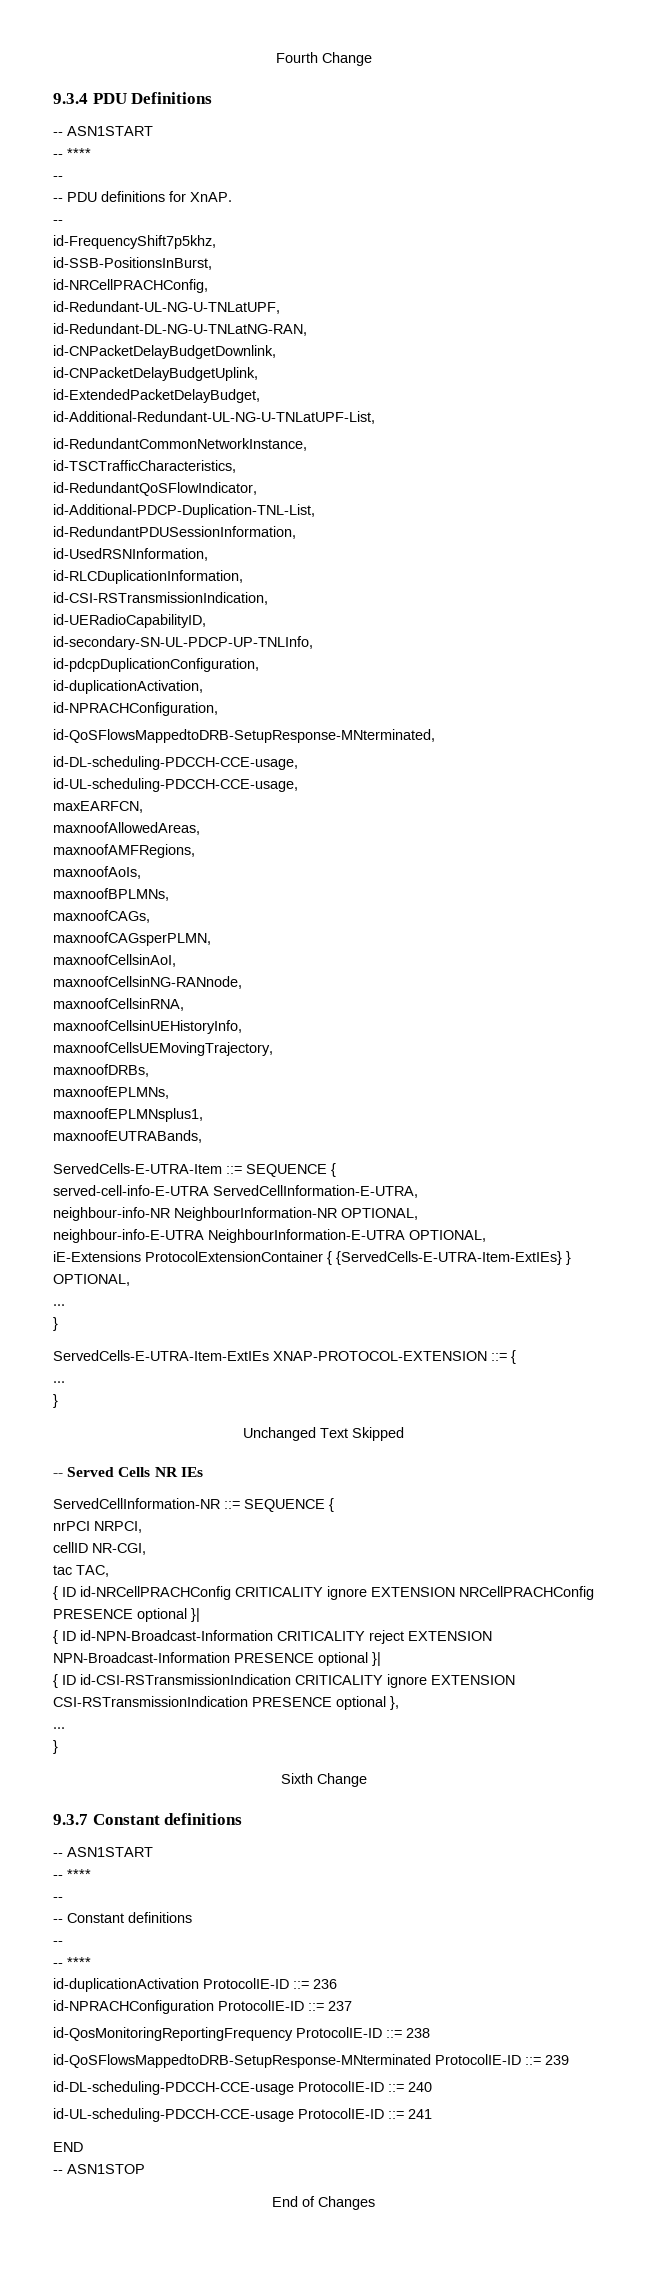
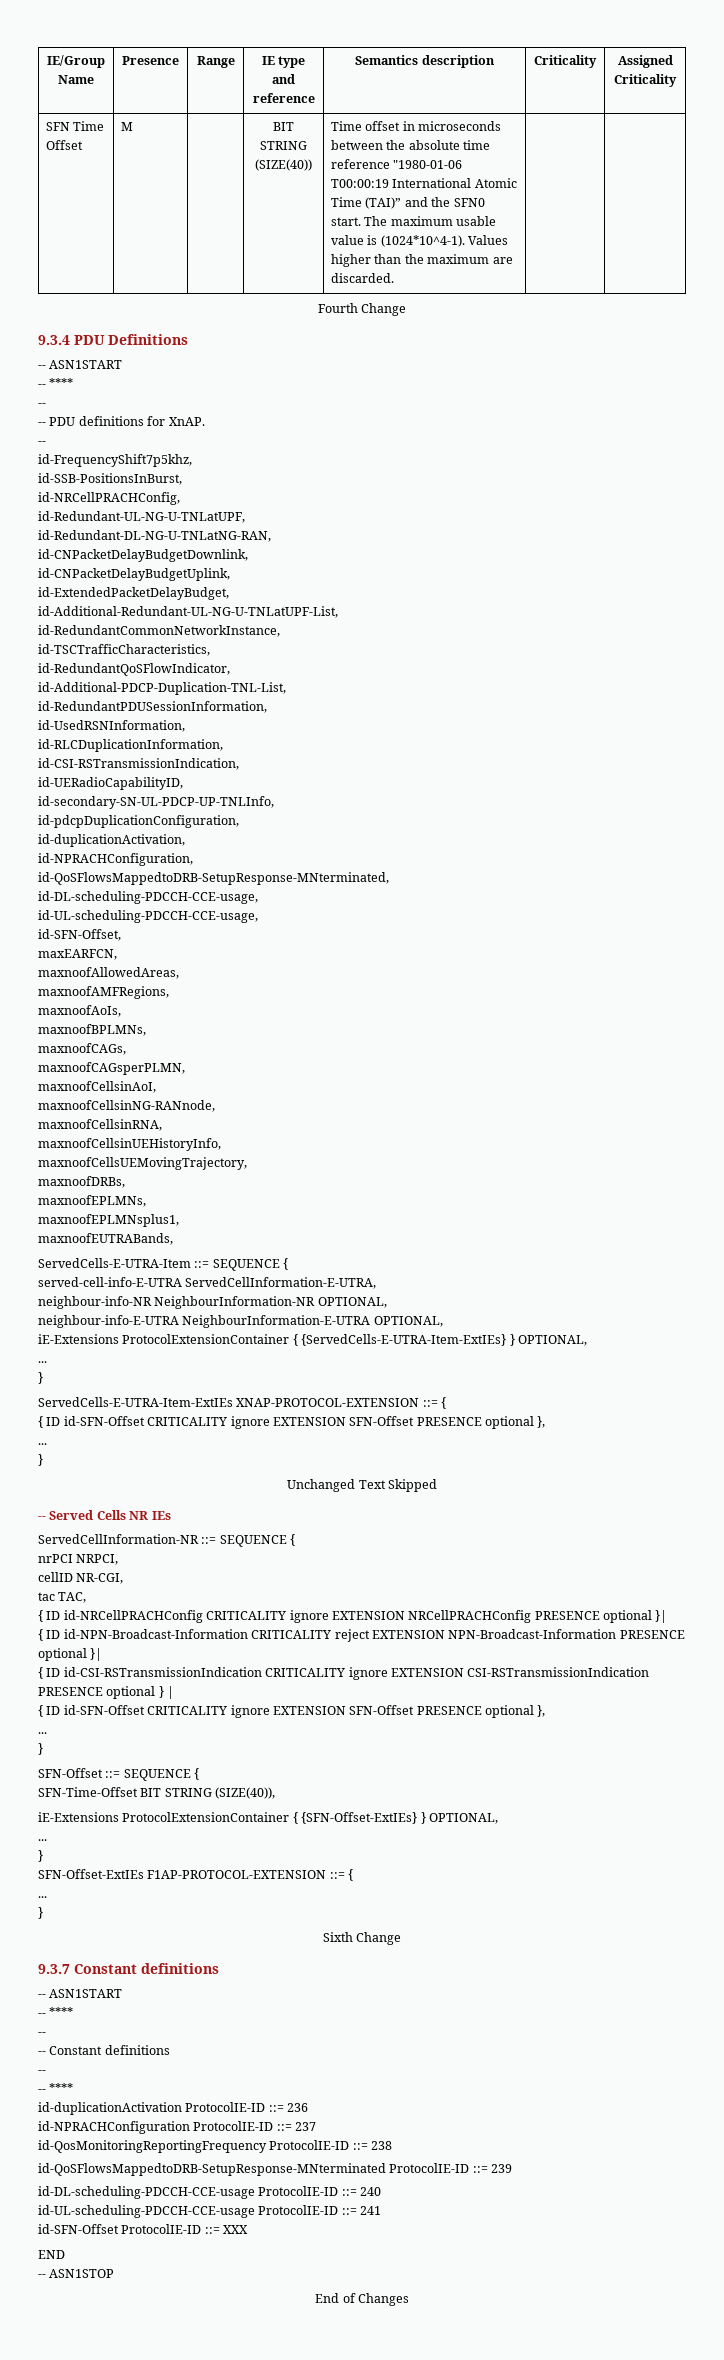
+ IE/Group Name | Presence | Range | IE type and reference | Semantics description | Criticality | Assigned Criticality
+ SFN Time Offset | M | | BIT STRING (SIZE(40)) | Time offset in microseconds between the absolute time reference "1980-01-06 T00:00:19 International Atomic Time (TAI)” and the SFN0 start. The maximum usable value is (1024*10^4-1). Values higher than the maximum are discarded. | |
+ id-SFN-Offset,
  ServedCells-E-UTRA-Item-ExtIEs XNAP-PROTOCOL-EXTENSION ::= {
+ { ID id-SFN-Offset CRITICALITY ignore EXTENSION SFN-Offset PRESENCE optional },
- { ID id-CSI-RSTransmissionIndication CRITICALITY ignore EXTENSION CSI-RSTransmissionIndication PRESENCE optional },
+ { ID id-CSI-RSTransmissionIndication CRITICALITY ignore EXTENSION CSI-RSTransmissionIndication PRESENCE optional } |
+ { ID id-SFN-Offset CRITICALITY ignore EXTENSION SFN-Offset PRESENCE optional },
+ ...
+ }
+ SFN-Offset ::= SEQUENCE {
+ SFN-Time-Offset BIT STRING (SIZE(40)),
+ iE-Extensions ProtocolExtensionContainer { {SFN-Offset-ExtIEs} } OPTIONAL,
+ ...
+ }
+ SFN-Offset-ExtIEs F1AP-PROTOCOL-EXTENSION ::= {
+ id-SFN-Offset ProtocolIE-ID ::= XXX

